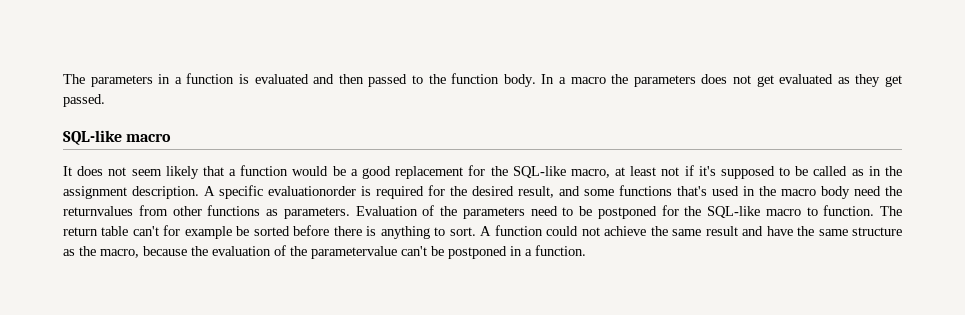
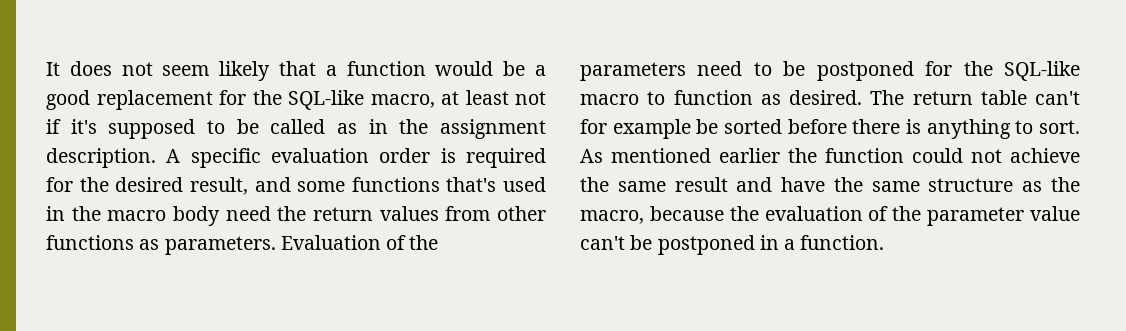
- The parameters in a function is evaluated and then passed to the function body. In a macro the parameters does not get evaluated as they get passed.
- SQL-like macro
- A specific evaluationorder is required for the desired result, and some functions that's used in the macro body need the returnvalues from other functions as parameters.
+ A specific evaluation order is required for the desired result, and some functions that's used in the macro body need the return values from other functions as parameters.
- Evaluation of the parameters need to be postponed for the SQL-like macro to function.
+ Evaluation of the parameters need to be postponed for the SQL-like macro to function as desired.
- A function could not achieve the same result and have the same structure as the macro, because the evaluation of the parametervalue can't be postponed in a function.
+ As mentioned earlier the function could not achieve the same result and have the same structure as the macro, because the evaluation of the parameter value can't be postponed in a function.

